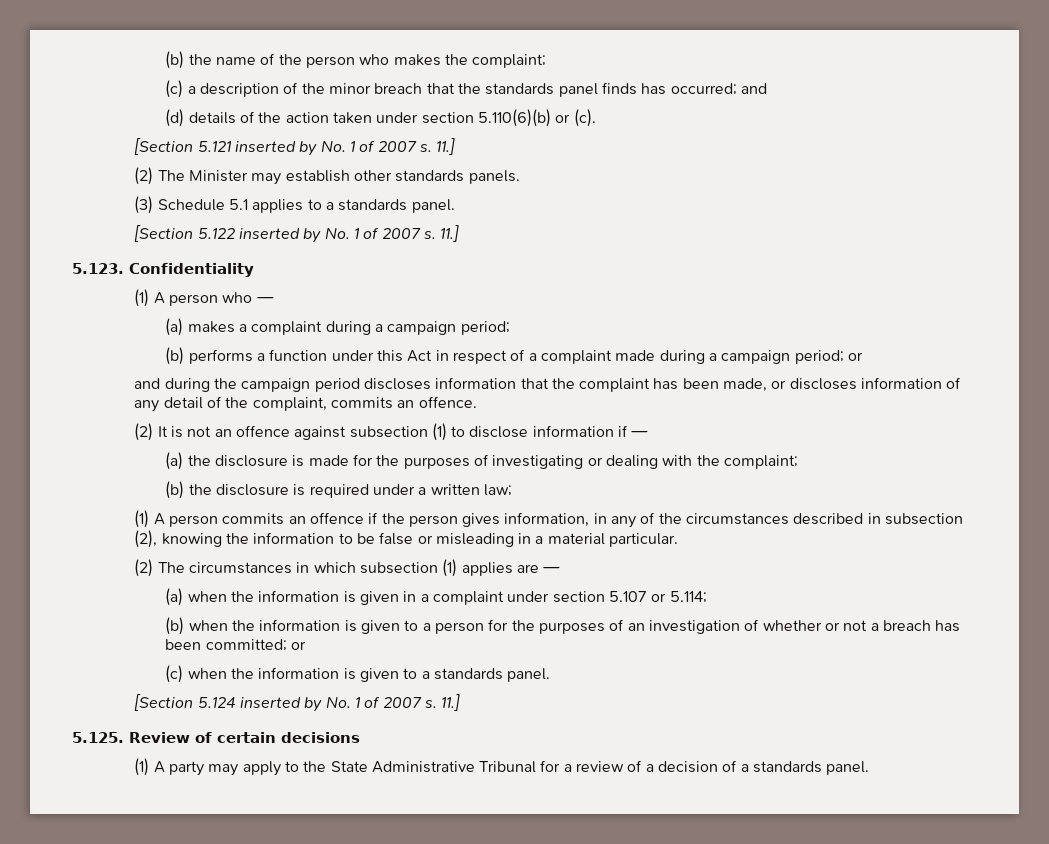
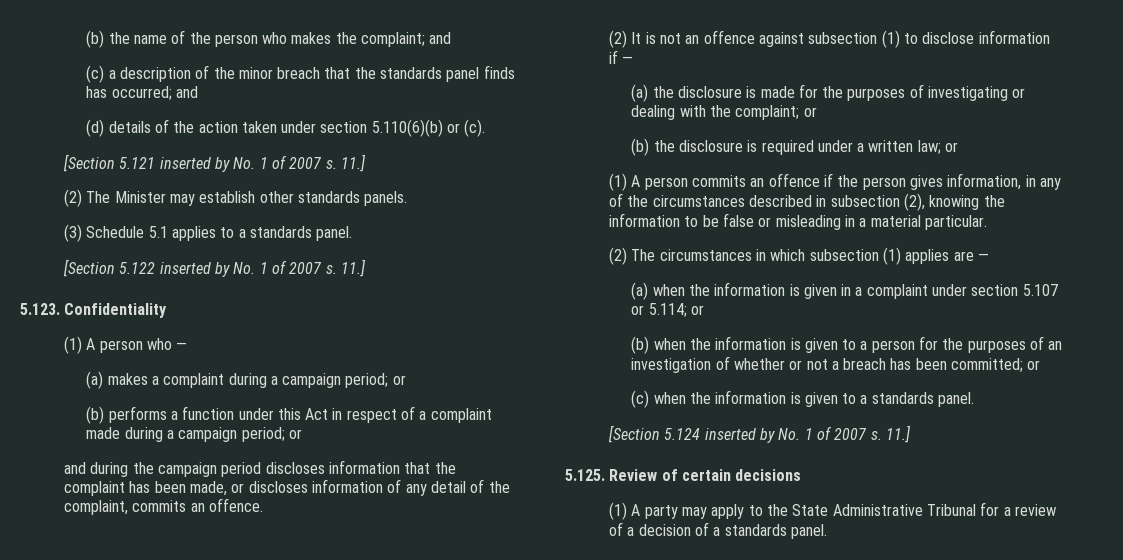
- (b) the name of the person who makes the complaint;
+ (b) the name of the person who makes the complaint; and
- (a) makes a complaint during a campaign period;
+ (a) makes a complaint during a campaign period; or
- (a) the disclosure is made for the purposes of investigating or dealing with the complaint;
+ (a) the disclosure is made for the purposes of investigating or dealing with the complaint; or
- (b) the disclosure is required under a written law;
+ (b) the disclosure is required under a written law; or
- (a) when the information is given in a complaint under section 5.107 or 5.114;
+ (a) when the information is given in a complaint under section 5.107 or 5.114; or

